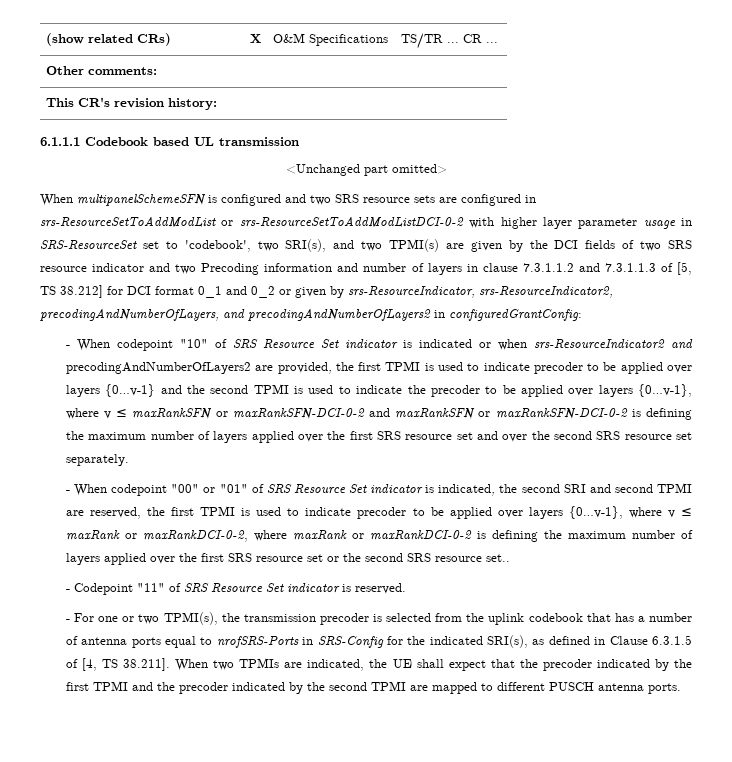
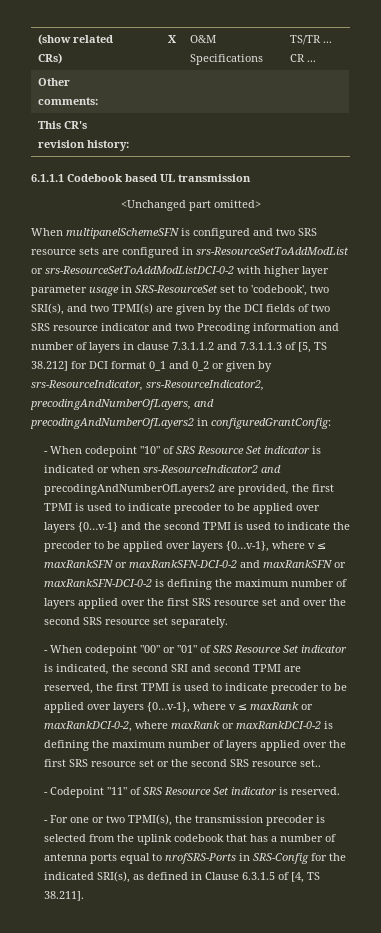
- - For one or two TPMI(s), the transmission precoder is selected from the uplink codebook that has a number of antenna ports equal to nrofSRS-Ports in SRS-Config for the indicated SRI(s), as defined in Clause 6.3.1.5 of [4, TS 38.211]. When two TPMIs are indicated, the UE shall expect that the precoder indicated by the first TPMI and the precoder indicated by the second TPMI are mapped to different PUSCH antenna ports.
+ - For one or two TPMI(s), the transmission precoder is selected from the uplink codebook that has a number of antenna ports equal to nrofSRS-Ports in SRS-Config for the indicated SRI(s), as defined in Clause 6.3.1.5 of [4, TS 38.211].

